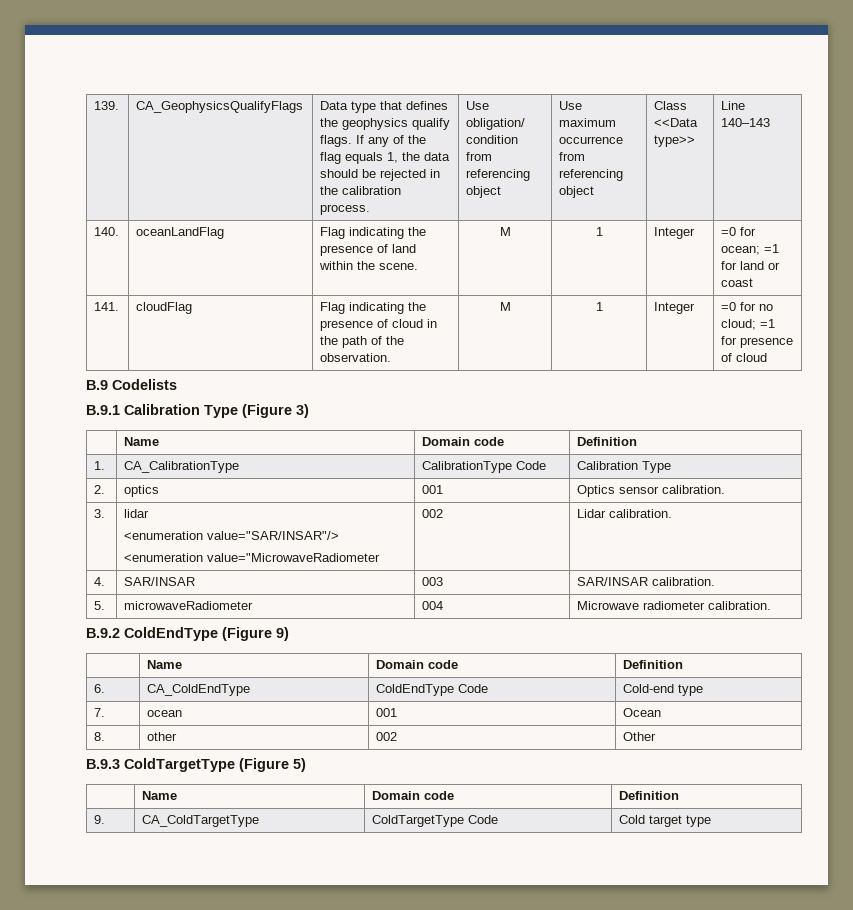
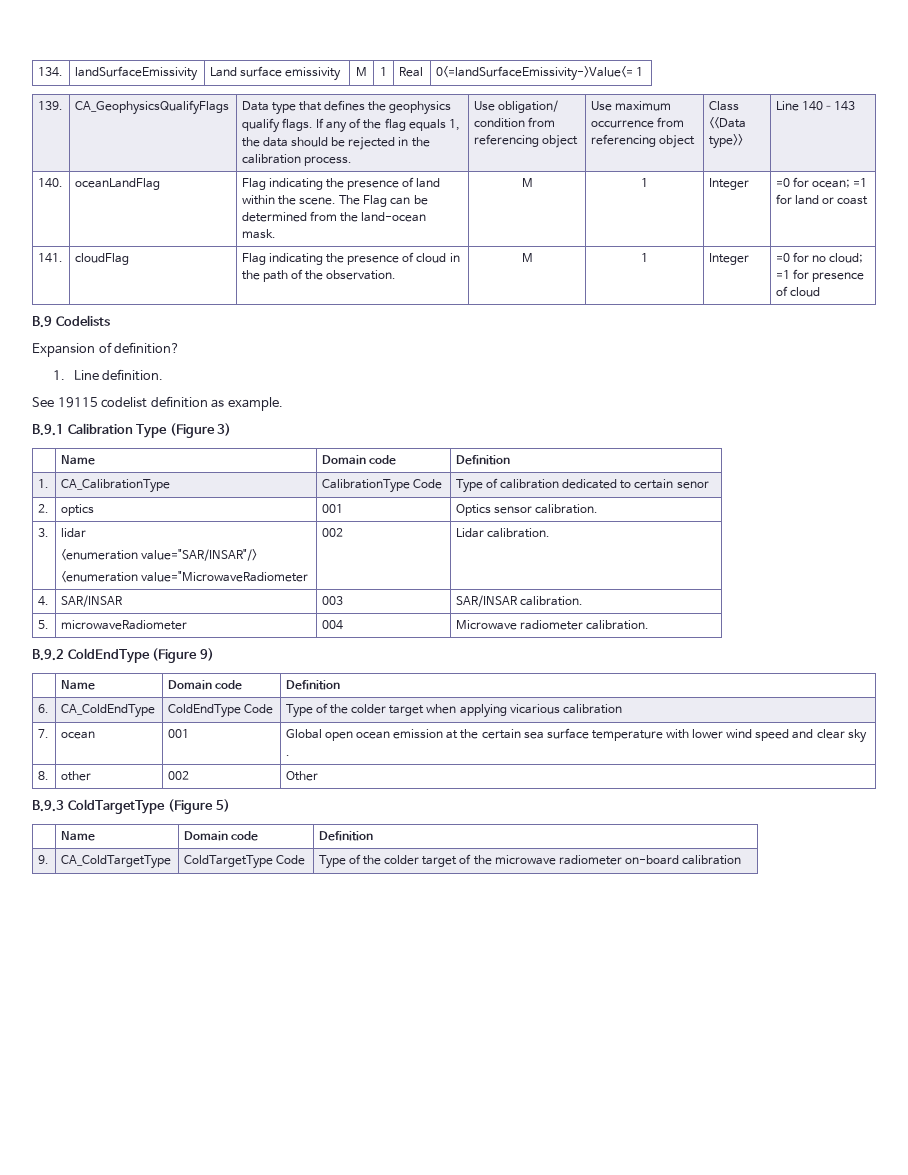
+ 134. | landSurfaceEmissivity | Land surface emissivity | M | 1 | Real | 0<=landSurfaceEmissivity->Value<= 1
- 140. | oceanLandFlag | Flag indicating the presence of land within the scene. | M | 1 | Integer | =0 for ocean; =1 for land or coast
+ 140. | oceanLandFlag | Flag indicating the presence of land within the scene. The Flag can be determined from the land-ocean mask. | M | 1 | Integer | =0 for ocean; =1 for land or coast
+ Expansion of definition?
+ 1. Line definition.
+ See 19115 codelist definition as example.
- 1. | CA_CalibrationType | CalibrationType Code | Calibration Type
+ 1. | CA_CalibrationType | CalibrationType Code | Type of calibration dedicated to certain senor
- 6. | CA_ColdEndType | ColdEndType Code | Cold-end type
- 7. | ocean | 001 | Ocean
+ 6. | CA_ColdEndType | ColdEndType Code | Type of the colder target when applying vicarious calibration
+ 7. | ocean | 001 | Global open ocean emission at the certain sea surface temperature with lower wind speed and clear sky .
- 9. | CA_ColdTargetType | ColdTargetType Code | Cold target type
+ 9. | CA_ColdTargetType | ColdTargetType Code | Type of the colder target of the microwave radiometer on-board calibration

